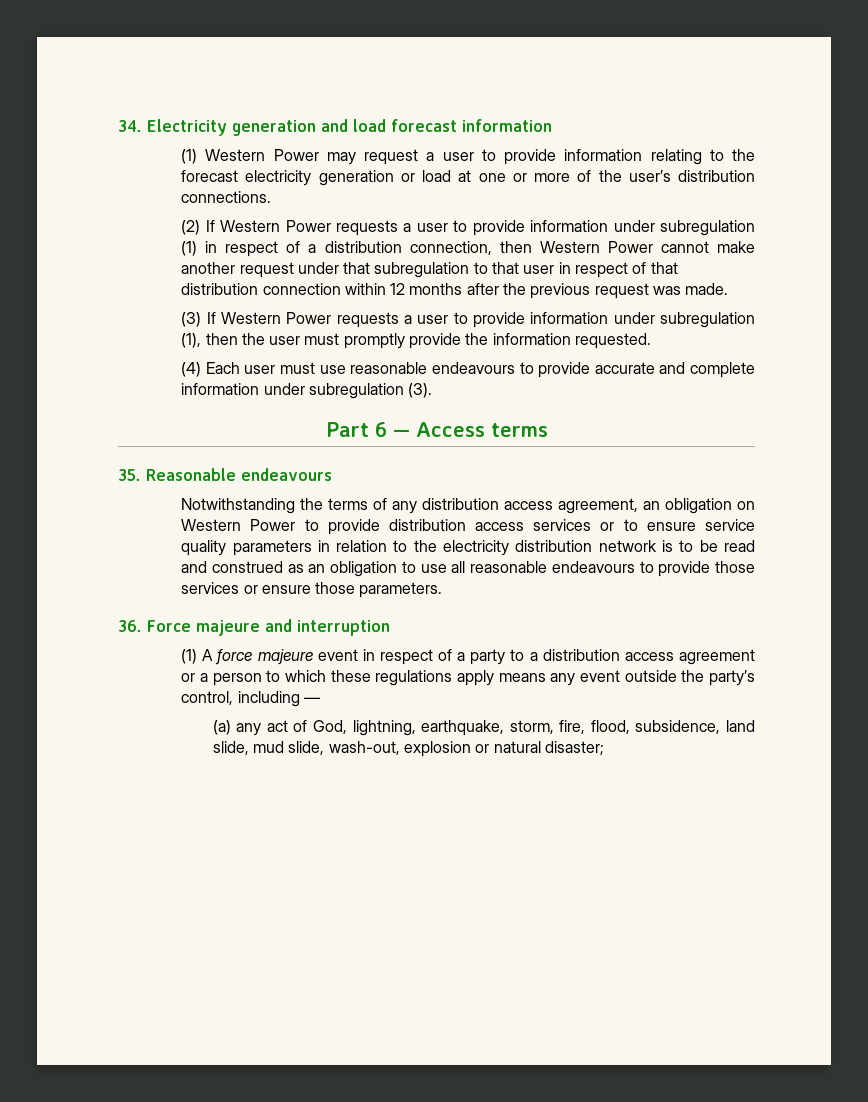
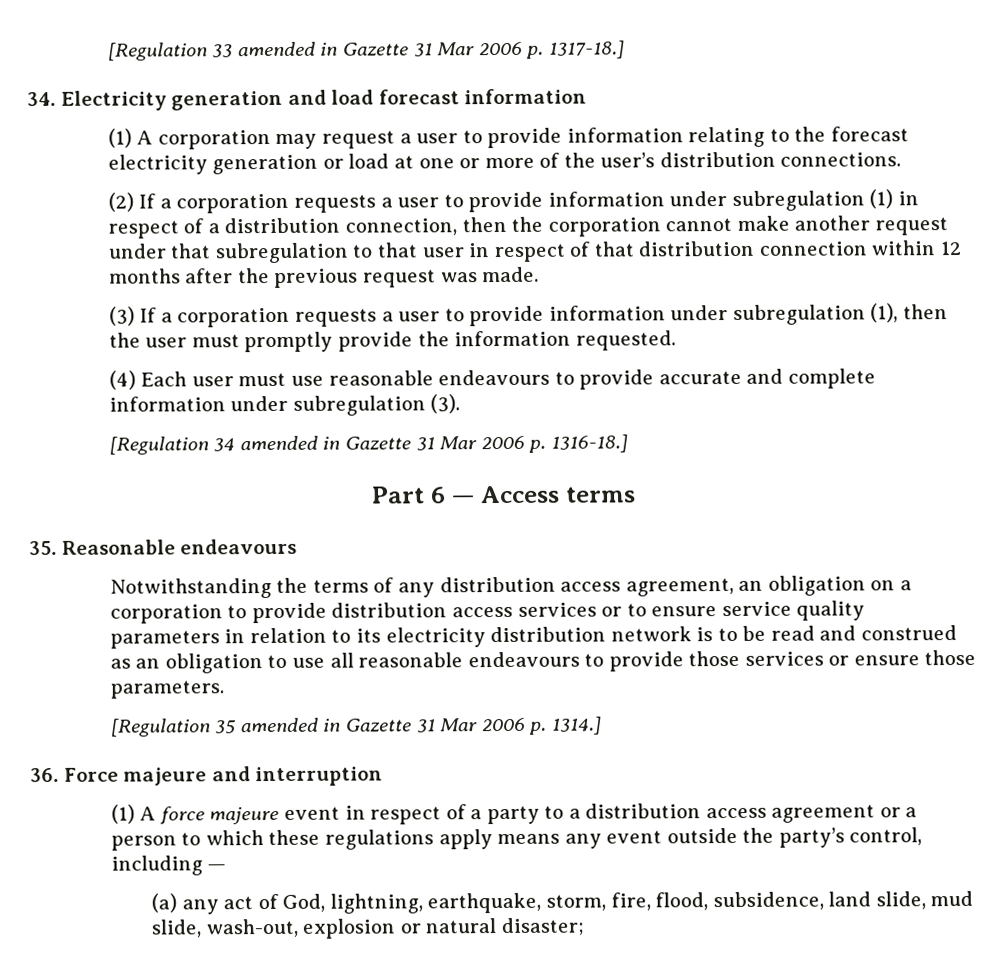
+ [Regulation 33 amended in Gazette 31 Mar 2006 p. 1317-18.]
- (1) Western Power may request a user to provide information relating to the forecast electricity generation or load at one or more of the user’s distribution connections.
+ (1) A corporation may request a user to provide information relating to the forecast electricity generation or load at one or more of the user’s distribution connections.
- (2) If Western Power requests a user to provide information under subregulation (1) in respect of a distribution connection, then Western Power cannot make another request under that subregulation to that user in respect of that distribution connection within 12 months after the previous request was made.
+ (2) If a corporation requests a user to provide information under subregulation (1) in respect of a distribution connection, then the corporation cannot make another request under that subregulation to that user in respect of that distribution connection within 12 months after the previous request was made.
- (3) If Western Power requests a user to provide information under subregulation (1), then the user must promptly provide the information requested.
+ (3) If a corporation requests a user to provide information under subregulation (1), then the user must promptly provide the information requested.
+ [Regulation 34 amended in Gazette 31 Mar 2006 p. 1316-18.]
- Notwithstanding the terms of any distribution access agreement, an obligation on Western Power to provide distribution access services or to ensure service quality parameters in relation to the electricity distribution network is to be read and construed as an obligation to use all reasonable endeavours to provide those services or ensure those parameters.
+ Notwithstanding the terms of any distribution access agreement, an obligation on a corporation to provide distribution access services or to ensure service quality parameters in relation to its electricity distribution network is to be read and construed as an obligation to use all reasonable endeavours to provide those services or ensure those parameters.
+ [Regulation 35 amended in Gazette 31 Mar 2006 p. 1314.]

